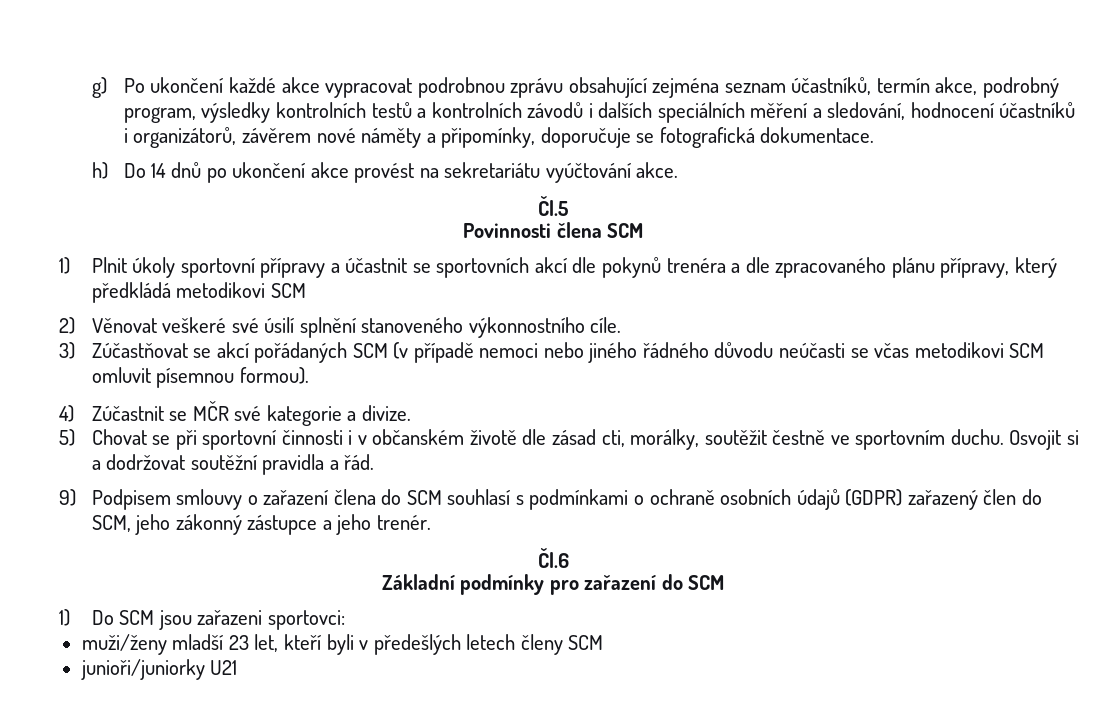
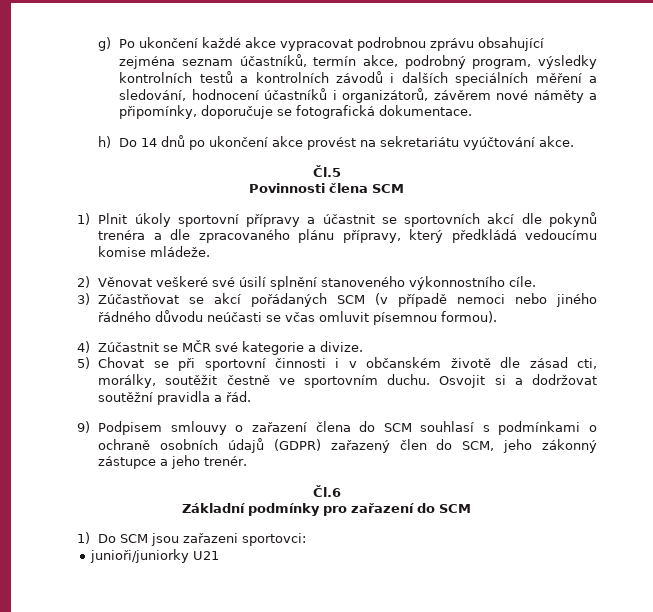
- 1) Plnit úkoly sportovní přípravy a účastnit se sportovních akcí dle pokynů trenéra a dle zpracovaného plánu přípravy, který předkládá metodikovi SCM
+ 1) Plnit úkoly sportovní přípravy a účastnit se sportovních akcí dle pokynů trenéra a dle zpracovaného plánu přípravy, který předkládá vedoucímu komise mládeže.
- 3) Zúčastňovat se akcí pořádaných SCM (v případě nemoci nebo jiného řádného důvodu neúčasti se včas metodikovi SCM omluvit písemnou formou).
+ 3) Zúčastňovat se akcí pořádaných SCM (v případě nemoci nebo jiného řádného důvodu neúčasti se včas omluvit písemnou formou).
- muži/ženy mladší 23 let, kteří byli v předešlých letech členy SCM

